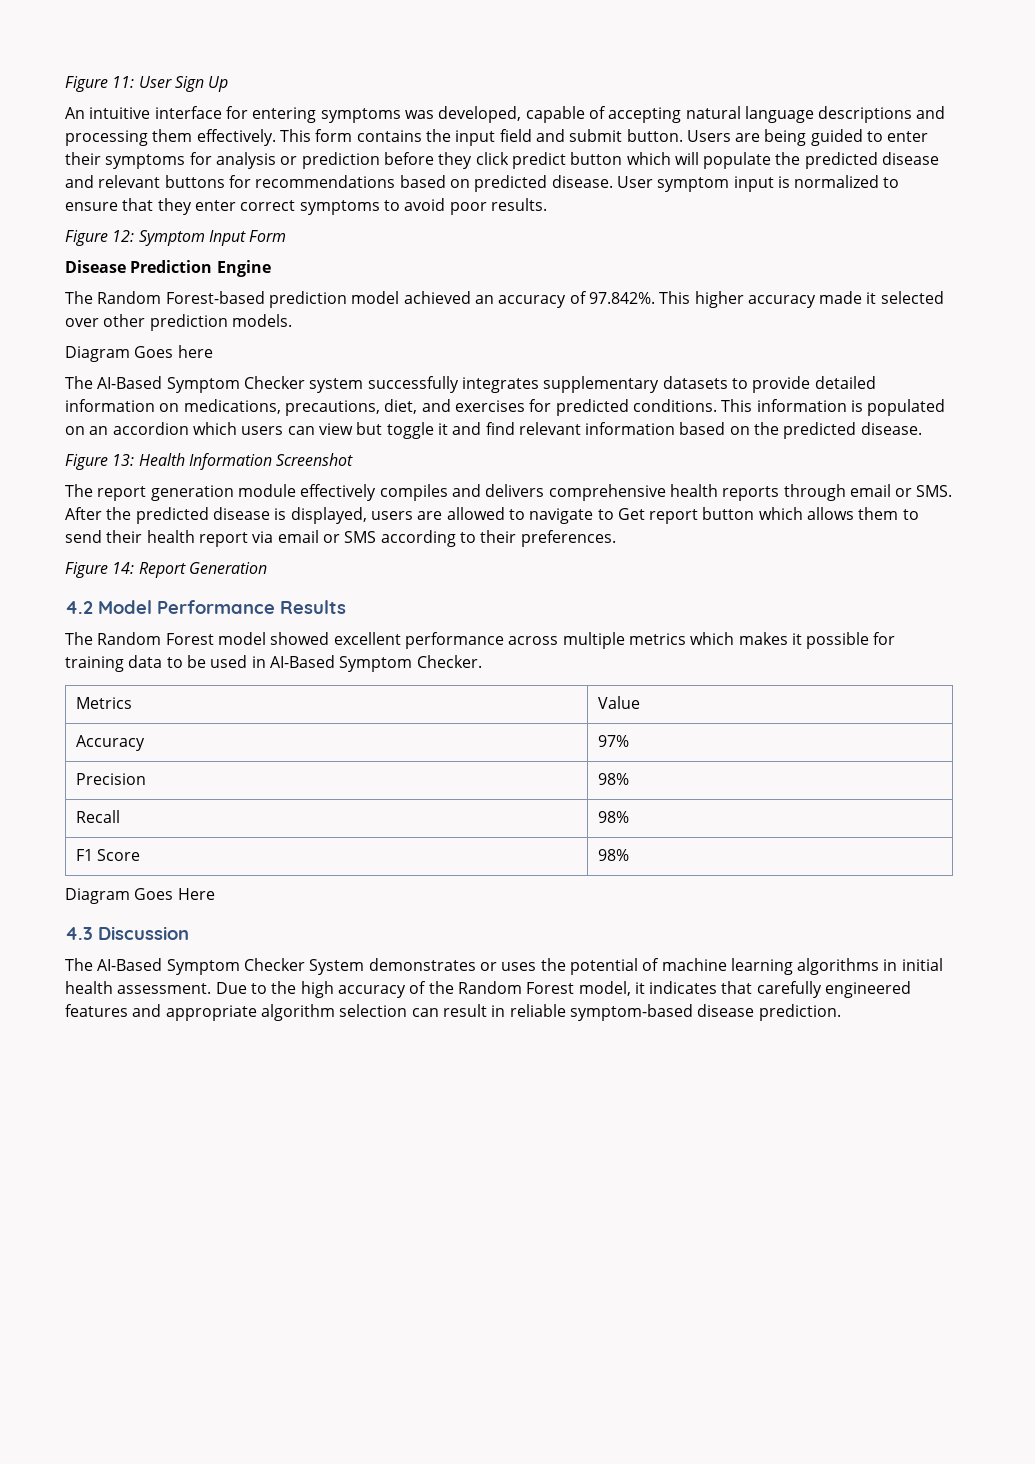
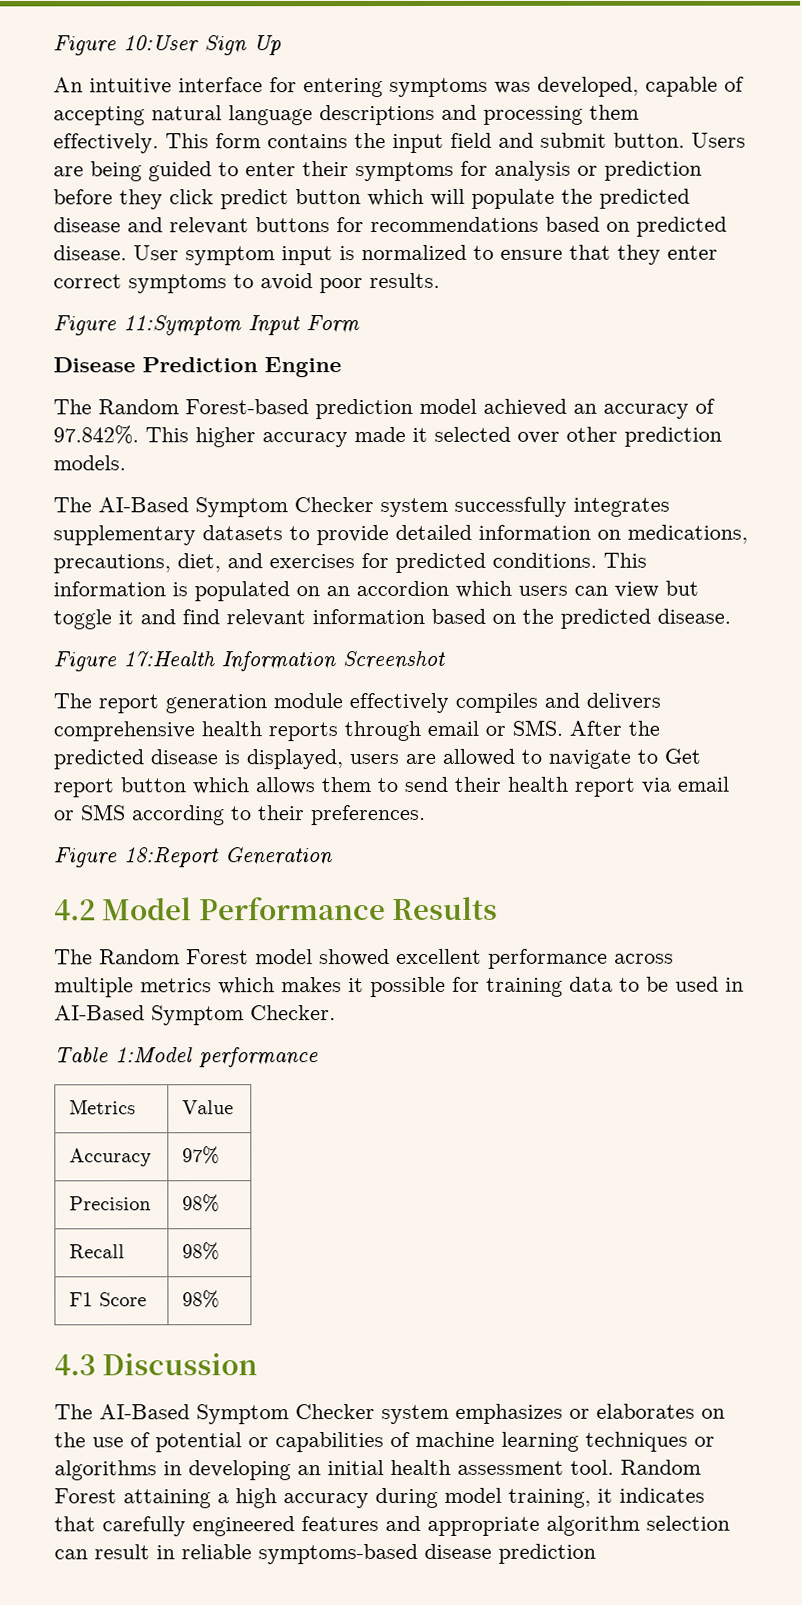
- Figure 11: User Sign Up
+ Figure 10:User Sign Up
- Figure 12: Symptom Input Form
+ Figure 11:Symptom Input Form
- Diagram Goes here
- Figure 13: Health Information Screenshot
+ Figure 17:Health Information Screenshot
- Figure 14: Report Generation
+ Figure 18:Report Generation
+ Table 1:Model performance
- Diagram Goes Here
- The AI-Based Symptom Checker System demonstrates or uses the potential of machine learning algorithms in initial health assessment. Due to the high accuracy of the Random Forest model, it indicates that carefully engineered features and appropriate algorithm selection can result in reliable symptom-based disease prediction.
+ The AI-Based Symptom Checker system emphasizes or elaborates on the use of potential or capabilities of machine learning techniques or algorithms in developing an initial health assessment tool. Random Forest attaining a high accuracy during model training, it indicates that carefully engineered features and appropriate algorithm selection can result in reliable symptoms-based disease prediction

